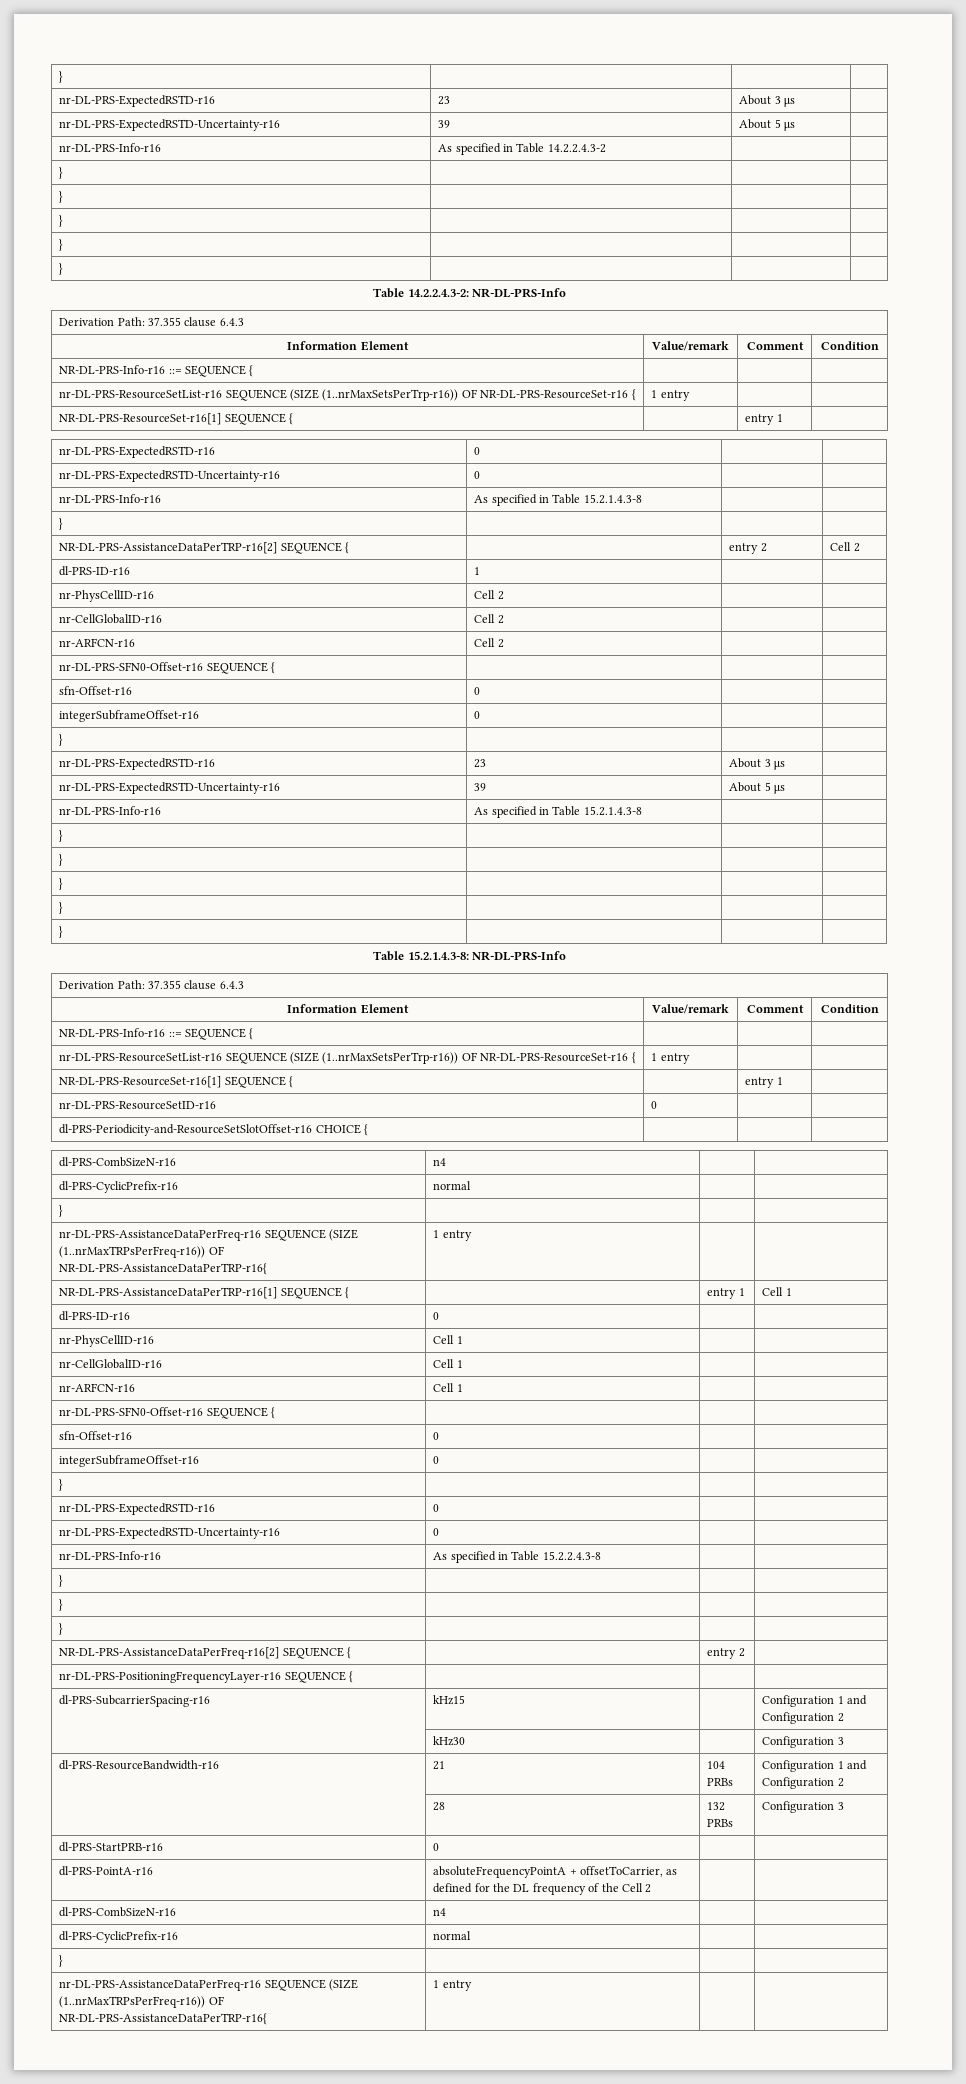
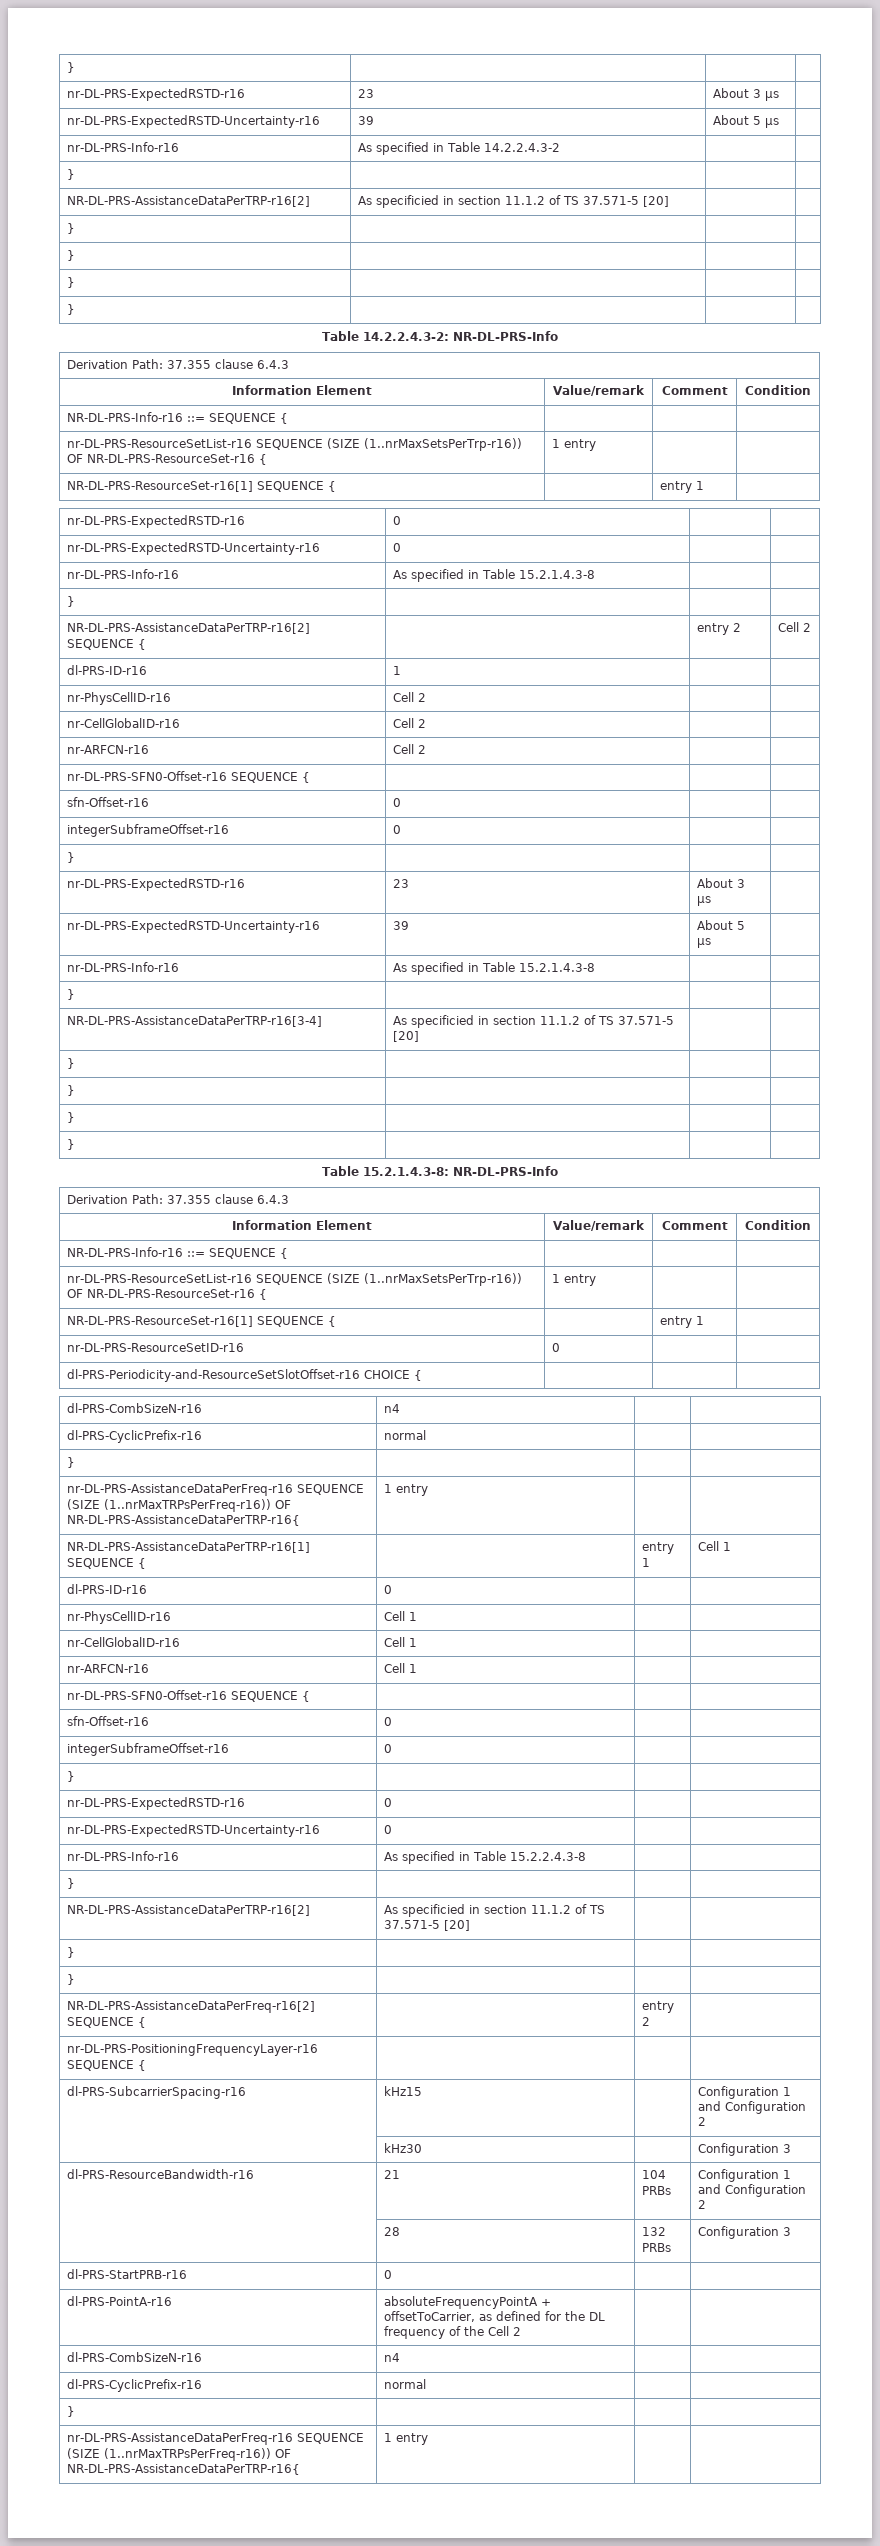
  nr-DL-PRS-Info-r16 | As specified in Table 14.2.2.4.3-2 | |
  } | | |
+ NR-DL-PRS-AssistanceDataPerTRP-r16[2] | As specificied in section 11.1.2 of TS 37.571-5 [20] | |
+ NR-DL-PRS-AssistanceDataPerTRP-r16[3-4] | As specificied in section 11.1.2 of TS 37.571-5 [20] | |
  nr-DL-PRS-Info-r16 | As specified in Table 15.2.2.4.3-8 | |
  } | | |
+ NR-DL-PRS-AssistanceDataPerTRP-r16[2] | As specificied in section 11.1.2 of TS 37.571-5 [20] | |

